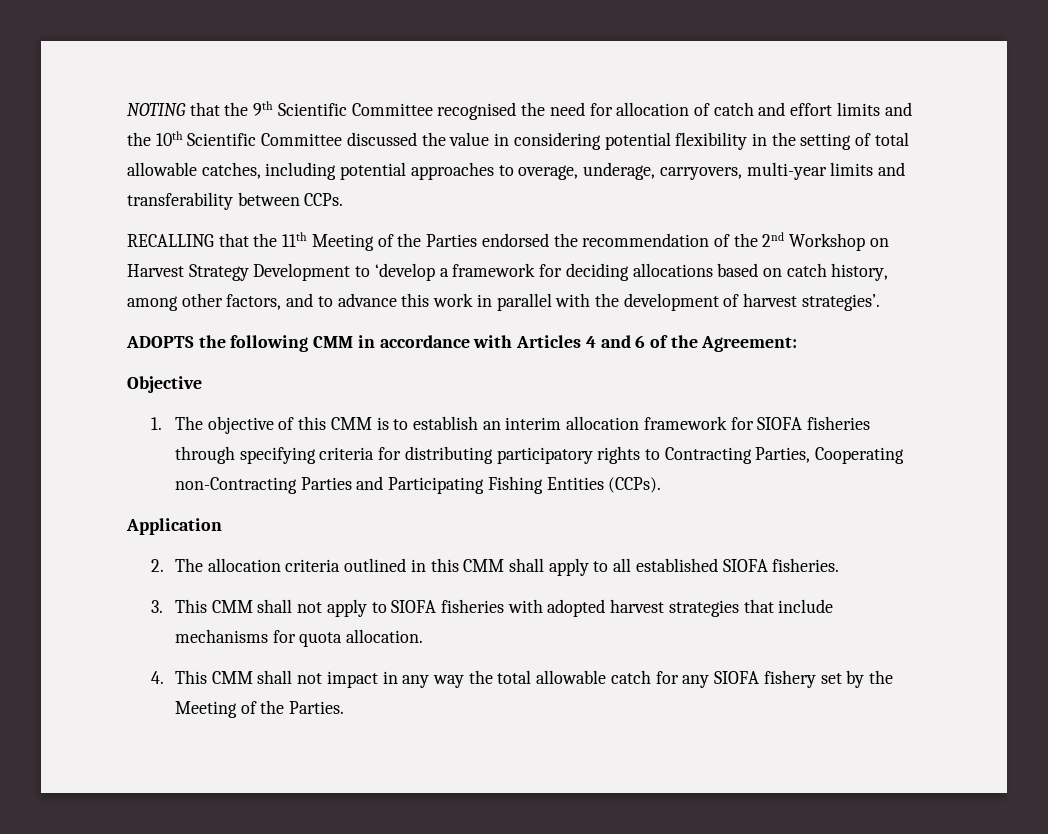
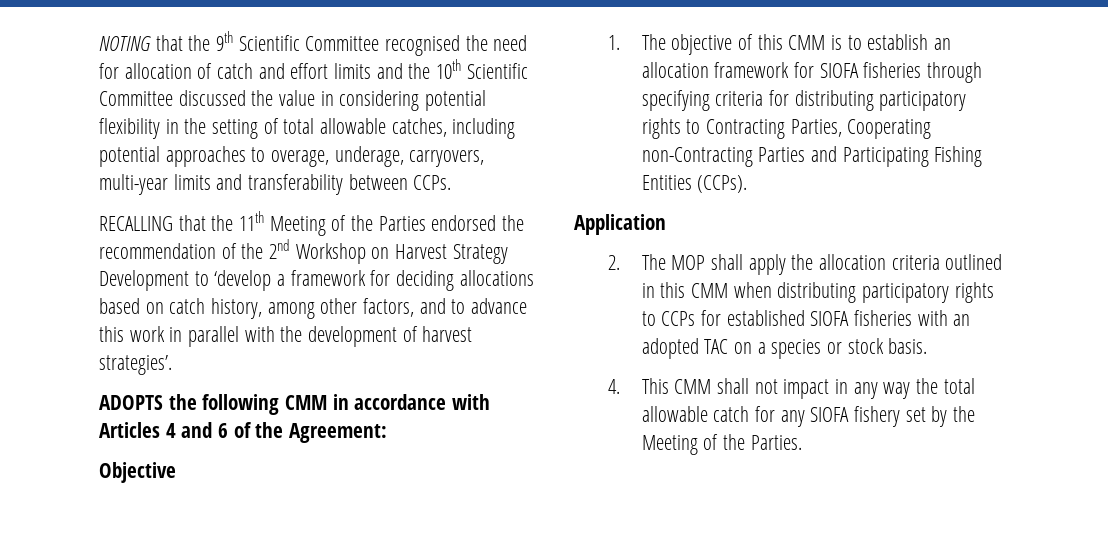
- 1. The objective of this CMM is to establish an interim allocation framework for SIOFA fisheries through specifying criteria for distributing participatory rights to Contracting Parties, Cooperating non-Contracting Parties and Participating Fishing Entities (CCPs).
+ 1. The objective of this CMM is to establish an allocation framework for SIOFA fisheries through specifying criteria for distributing participatory rights to Contracting Parties, Cooperating non-Contracting Parties and Participating Fishing Entities (CCPs).
- 2. The allocation criteria outlined in this CMM shall apply to all established SIOFA fisheries.
- 3. This CMM shall not apply to SIOFA fisheries with adopted harvest strategies that include mechanisms for quota allocation.
+ 2. The MOP shall apply the allocation criteria outlined in this CMM when distributing participatory rights to CCPs for established SIOFA fisheries with an adopted TAC on a species or stock basis.

